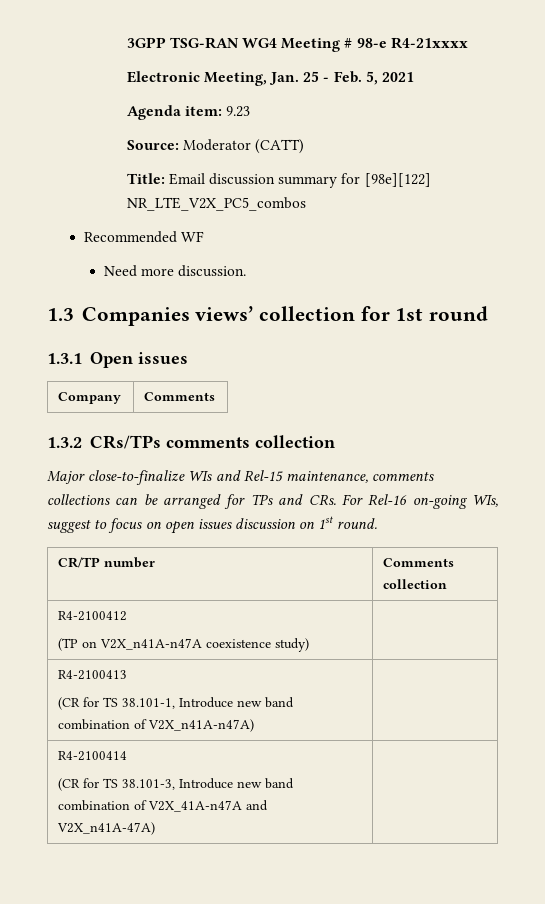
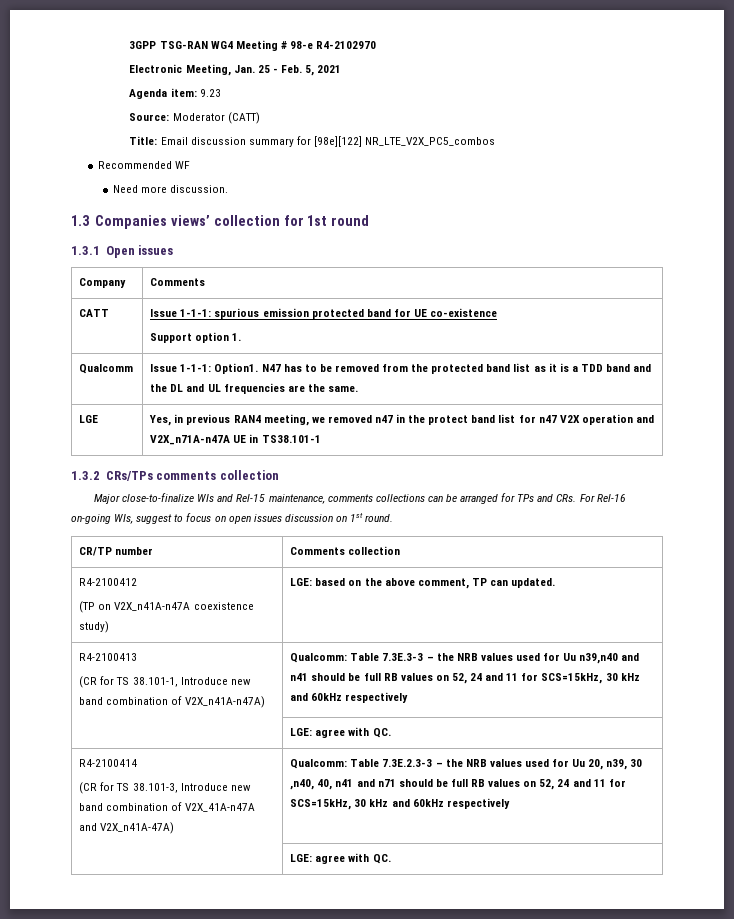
- 3GPP TSG-RAN WG4 Meeting # 98-e R4-21xxxx
+ 3GPP TSG-RAN WG4 Meeting # 98-e R4-2102970
+ CATT | Issue 1-1-1: spurious emission protected band for UE co-existence
+ Support option 1.
+ Qualcomm | Issue 1-1-1: Option1. N47 has to be removed from the protected band list as it is a TDD band and the DL and UL frequencies are the same.
+ LGE | Yes, in previous RAN4 meeting, we removed n47 in the protect band list for n47 V2X operation and V2X_n71A-n47A UE in TS38.101-1
  R4-2100412
- (TP on V2X_n41A-n47A coexistence study) |
+ (TP on V2X_n41A-n47A coexistence study) | LGE: based on the above comment, TP can updated.
+ Qualcomm: Table 7.3E.3-3 – the NRB values used for Uu n39,n40 and n41 should be full RB values on 52, 24 and 11 for SCS=15kHz, 30 kHz and 60kHz respectively
+ | LGE: agree with QC.
+ Qualcomm: Table 7.3E.2.3-3 – the NRB values used for Uu 20, n39, 30 ,n40, 40, n41 and n71 should be full RB values on 52, 24 and 11 for SCS=15kHz, 30 kHz and 60kHz respectively
+ | LGE: agree with QC.

